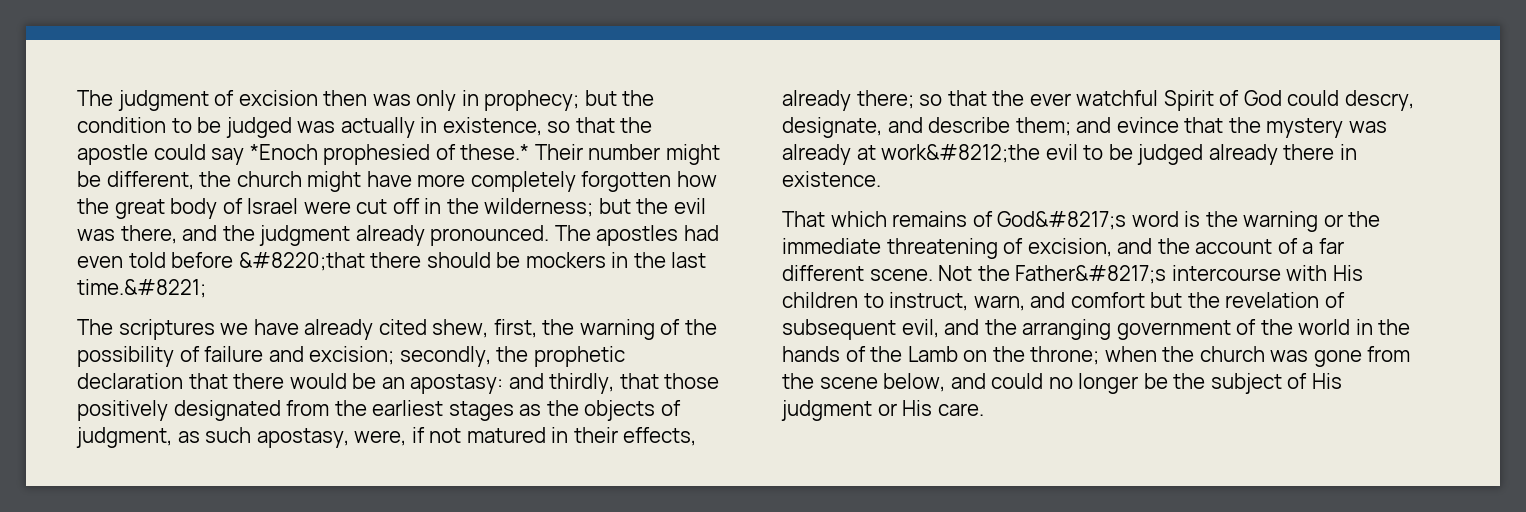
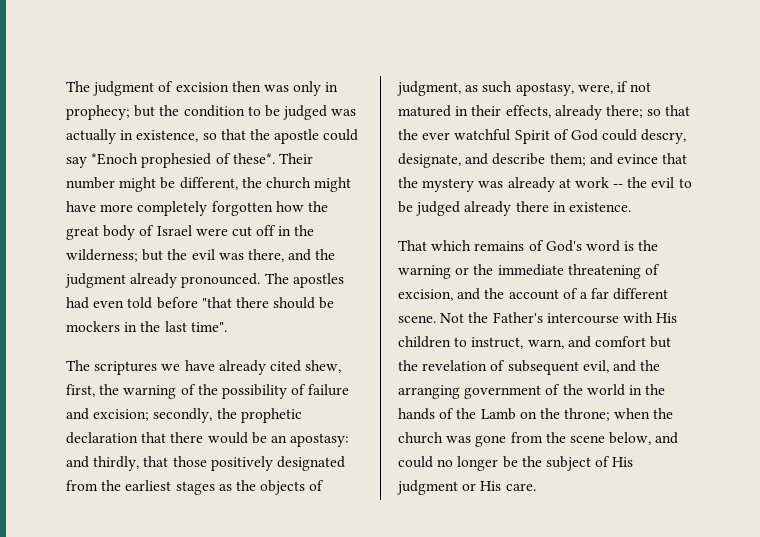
- but the condition to be judged was actually in existence, so that the apostle could say *Enoch prophesied of these.* Their number might be different, the church might have more completely forgotten how the great body of Israel were cut off in the wilderness;
+ but the condition to be judged was actually in existence, so that the apostle could say *Enoch prophesied of these*. Their number might be different, the church might have more completely forgotten how the great body of Israel were cut off in the wilderness;
- The apostles had even told before &#8220;that there should be mockers in the last time.&#8221;
+ The apostles had even told before "that there should be mockers in the last time".
- and evince that the mystery was already at work&#8212;the evil to be judged already there in existence.
+ and evince that the mystery was already at work -- the evil to be judged already there in existence.
- That which remains of God&#8217;s word is the warning or the immediate threatening of excision, and the account of a far different scene.
+ That which remains of God's word is the warning or the immediate threatening of excision, and the account of a far different scene.
- Not the Father&#8217;s intercourse with His children to instruct, warn, and comfort but the revelation of subsequent evil, and the arranging government of the world in the hands of the Lamb on the throne; when the church was gone from the scene below, and could no longer be the subject of His judgment or His care.
+ Not the Father's intercourse with His children to instruct, warn, and comfort but the revelation of subsequent evil, and the arranging government of the world in the hands of the Lamb on the throne; when the church was gone from the scene below, and could no longer be the subject of His judgment or His care.

